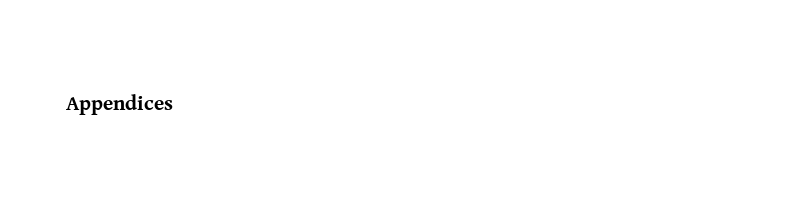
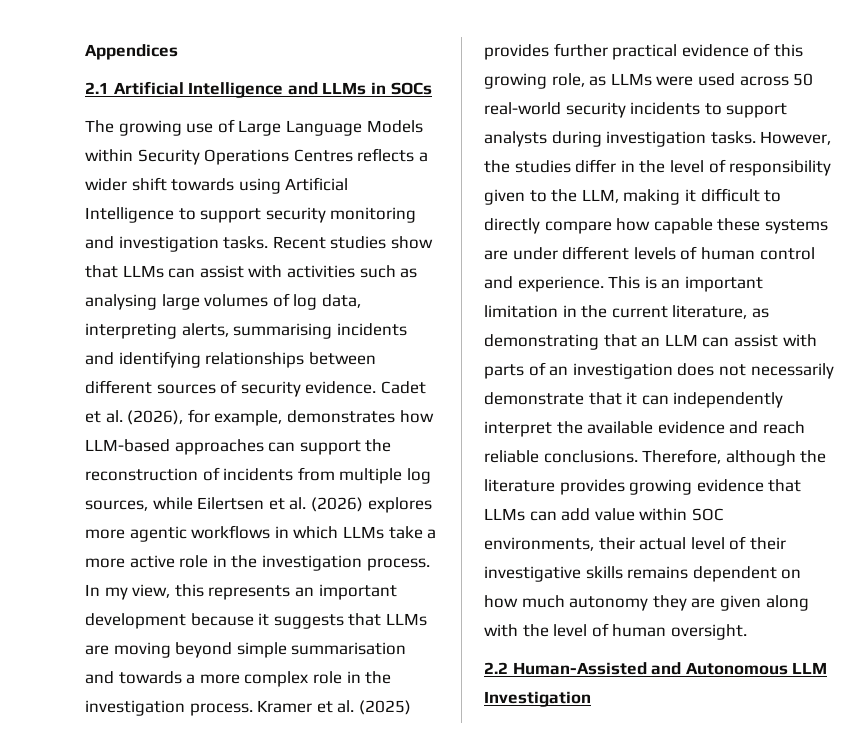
+ 2.1 Artificial Intelligence and LLMs in SOCs
+ The growing use of Large Language Models within Security Operations Centres reflects a wider shift towards using Artificial Intelligence to support security monitoring and investigation tasks. Recent studies show that LLMs can assist with activities such as analysing large volumes of log data, interpreting alerts, summarising incidents and identifying relationships between different sources of security evidence. Cadet et al. (2026), for example, demonstrates how LLM-based approaches can support the reconstruction of incidents from multiple log sources, while Eilertsen et al. (2026) explores more agentic workflows in which LLMs take a more active role in the investigation process. In my view, this represents an important development because it suggests that LLMs are moving beyond simple summarisation and towards a more complex role in the investigation process. Kramer et al. (2025) provides further practical evidence of this growing role, as LLMs were used across 50 real-world security incidents to support analysts during investigation tasks. However, the studies differ in the level of responsibility given to the LLM, making it difficult to directly compare how capable these systems are under different levels of human control and experience. This is an important limitation in the current literature, as demonstrating that an LLM can assist with parts of an investigation does not necessarily demonstrate that it can independently interpret the available evidence and reach reliable conclusions. Therefore, although the literature provides growing evidence that LLMs can add value within SOC environments, their actual level of their investigative skills remains dependent on how much autonomy they are given along with the level of human oversight.
+ 2.2 Human-Assisted and Autonomous LLM Investigation

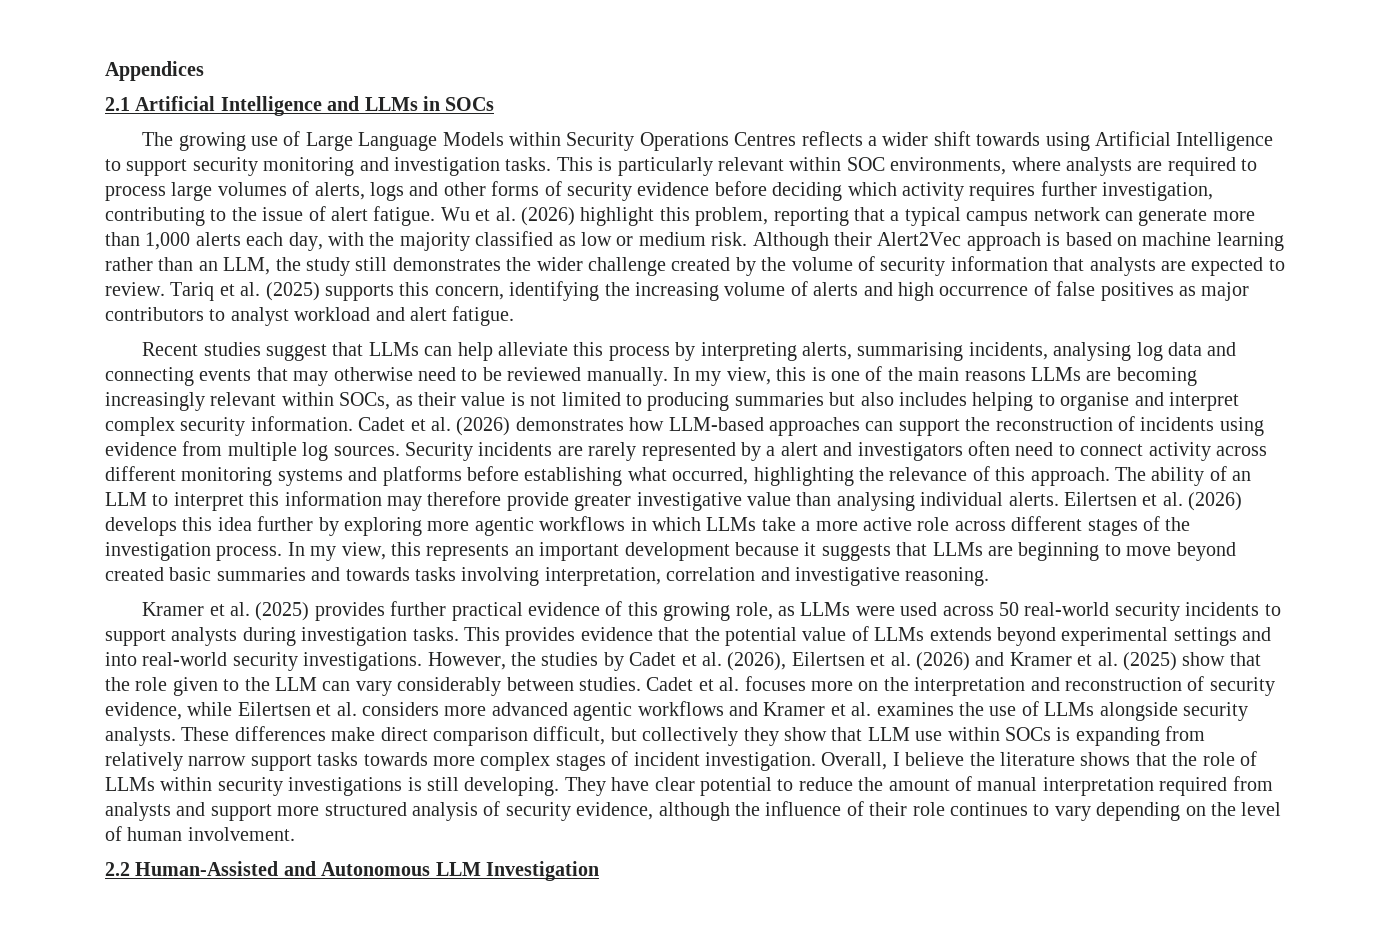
- The growing use of Large Language Models within Security Operations Centres reflects a wider shift towards using Artificial Intelligence to support security monitoring and investigation tasks. Recent studies show that LLMs can assist with activities such as analysing large volumes of log data, interpreting alerts, summarising incidents and identifying relationships between different sources of security evidence. Cadet et al. (2026), for example, demonstrates how LLM-based approaches can support the reconstruction of incidents from multiple log sources, while Eilertsen et al. (2026) explores more agentic workflows in which LLMs take a more active role in the investigation process.
+ The growing use of Large Language Models within Security Operations Centres reflects a wider shift towards using Artificial Intelligence to support security monitoring and investigation tasks. This is particularly relevant within SOC environments, where analysts are required to process large volumes of alerts, logs and other forms of security evidence before deciding which activity requires further investigation, contributing to the issue of alert fatigue. Wu et al. (2026) highlight this problem, reporting that a typical campus network can generate more than 1,000 alerts each day, with the majority classified as low or medium risk. Although their Alert2Vec approach is based on machine learning rather than an LLM, the study still demonstrates the wider challenge created by the volume of security information that analysts are expected to review. Tariq et al. (2025) supports this concern, identifying the increasing volume of alerts and high occurrence of false positives as major contributors to analyst workload and alert fatigue.
+ Recent studies suggest that LLMs can help alleviate this process by interpreting alerts, summarising incidents, analysing log data and connecting events that may otherwise need to be reviewed manually. In my view, this is one of the main reasons LLMs are becoming increasingly relevant within SOCs, as their value is not limited to producing summaries but also includes helping to organise and interpret complex security information. Cadet et al. (2026) demonstrates how LLM-based approaches can support the reconstruction of incidents using evidence from multiple log sources. Security incidents are rarely represented by a alert and investigators often need to connect activity across different monitoring systems and platforms before establishing what occurred, highlighting the relevance of this approach. The ability of an LLM to interpret this information may therefore provide greater investigative value than analysing individual alerts. Eilertsen et al. (2026) develops this idea further by exploring more agentic workflows in which LLMs take a more active role across different stages of the investigation process.
- In my view, this represents an important development because it suggests that LLMs are moving beyond simple summarisation and towards a more complex role in the investigation process. Kramer et al. (2025) provides further practical evidence of this growing role, as LLMs were used across 50 real-world security incidents to support analysts during investigation tasks.
+ In my view, this represents an important development because it suggests that LLMs are beginning to move beyond created basic summaries and towards tasks involving interpretation, correlation and investigative reasoning.
+ Kramer et al. (2025) provides further practical evidence of this growing role, as LLMs were used across 50 real-world security incidents to support analysts during investigation tasks.
- However, the studies differ in the level of responsibility given to the LLM, making it difficult to directly compare how capable these systems are under different levels of human control and experience. This is an important limitation in the current literature, as demonstrating that an LLM can assist with parts of an investigation does not necessarily demonstrate that it can independently interpret the available evidence and reach reliable conclusions. Therefore, although the literature provides growing evidence that LLMs can add value within SOC environments, their actual level of their investigative skills remains dependent on how much autonomy they are given along with the level of human oversight.
+ This provides evidence that the potential value of LLMs extends beyond experimental settings and into real-world security investigations. However, the studies by Cadet et al. (2026), Eilertsen et al. (2026) and Kramer et al. (2025) show that the role given to the LLM can vary considerably between studies. Cadet et al. focuses more on the interpretation and reconstruction of security evidence, while Eilertsen et al. considers more advanced agentic workflows and Kramer et al. examines the use of LLMs alongside security analysts. These differences make direct comparison difficult, but collectively they show that LLM use within SOCs is expanding from relatively narrow support tasks towards more complex stages of incident investigation. Overall, I believe the literature shows that the role of LLMs within security investigations is still developing. They have clear potential to reduce the amount of manual interpretation required from analysts and support more structured analysis of security evidence, although the influence of their role continues to vary depending on the level of human involvement.

